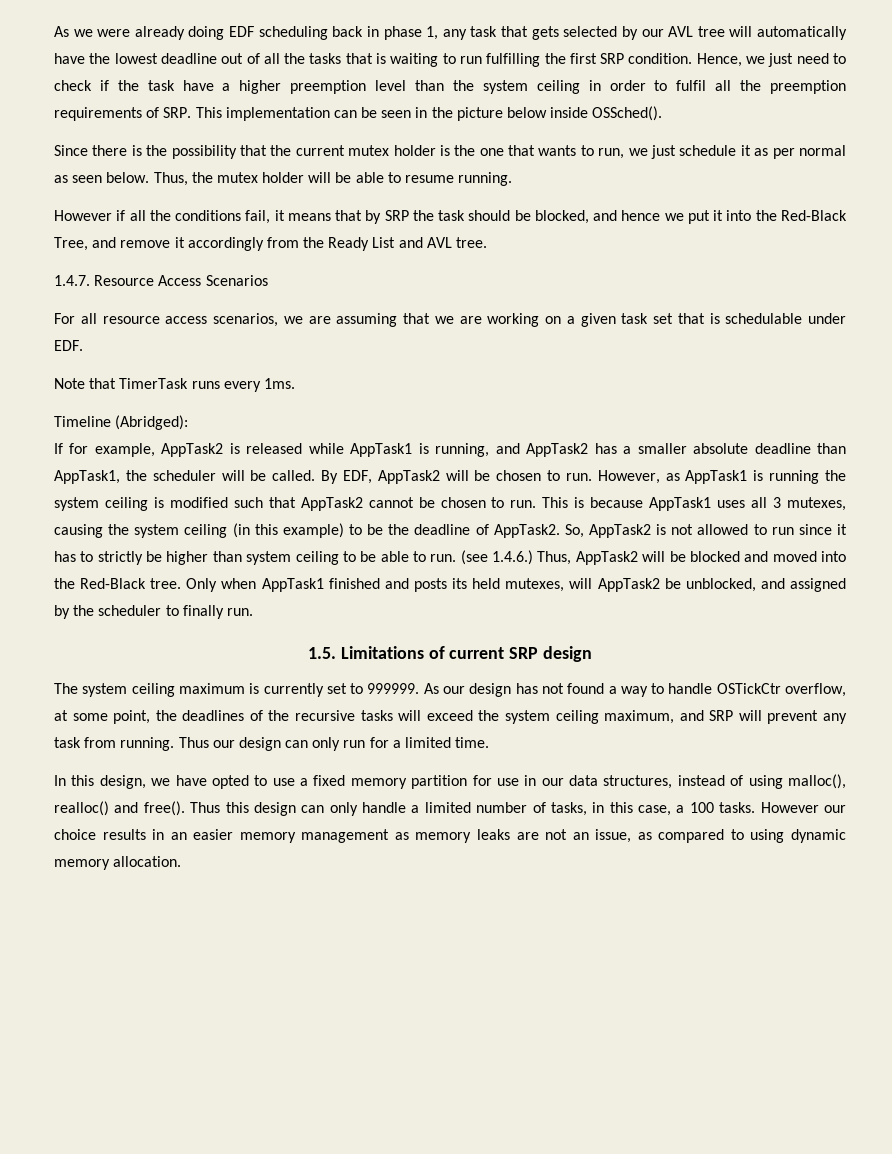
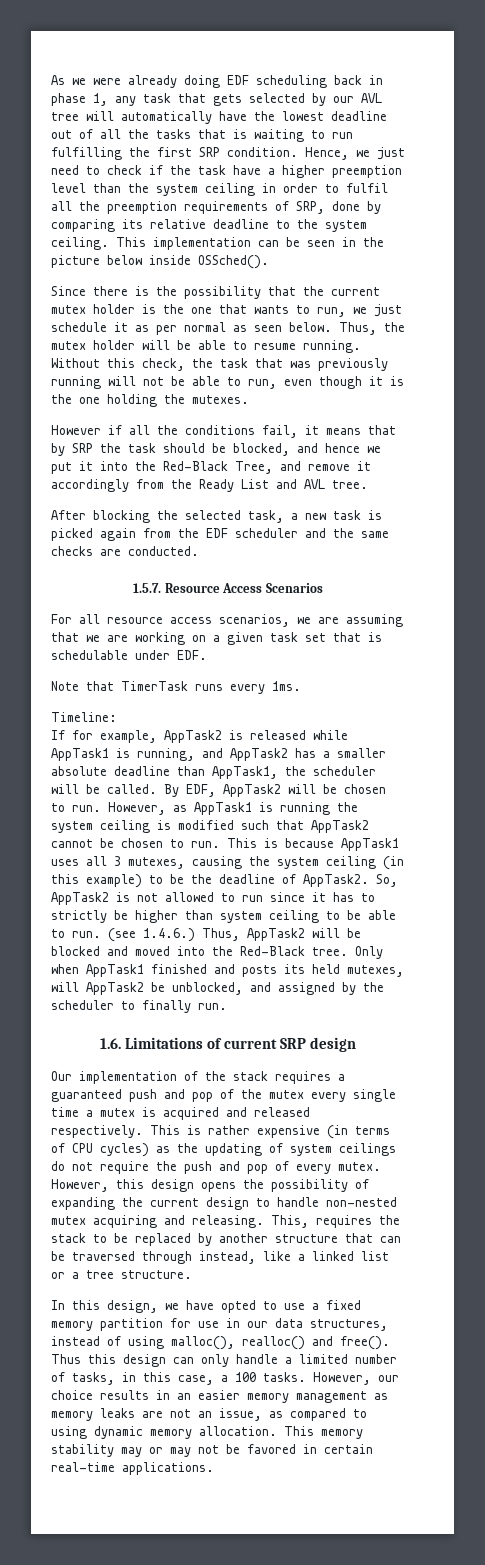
- Hence, we just need to check if the task have a higher preemption level than the system ceiling in order to fulfil all the preemption requirements of SRP. This implementation can be seen in the picture below inside OSSched().
+ Hence, we just need to check if the task have a higher preemption level than the system ceiling in order to fulfil all the preemption requirements of SRP, done by comparing its relative deadline to the system ceiling. This implementation can be seen in the picture below inside OSSched().
+ Without this check, the task that was previously running will not be able to run, even though it is the one holding the mutexes.
- 1.4.7. Resource Access Scenarios
+ After blocking the selected task, a new task is picked again from the EDF scheduler and the same checks are conducted.
+ 1.5.7. Resource Access Scenarios
- Timeline (Abridged):
+ Timeline:
- 1.5. Limitations of current SRP design
+ 1.6. Limitations of current SRP design
- The system ceiling maximum is currently set to 999999. As our design has not found a way to handle OSTickCtr overflow, at some point, the deadlines of the recursive tasks will exceed the system ceiling maximum, and SRP will prevent any task from running. Thus our design can only run for a limited time.
+ Our implementation of the stack requires a guaranteed push and pop of the mutex every single time a mutex is acquired and released respectively. This is rather expensive (in terms of CPU cycles) as the updating of system ceilings do not require the push and pop of every mutex. However, this design opens the possibility of expanding the current design to handle non-nested mutex acquiring and releasing. This, requires the stack to be replaced by another structure that can be traversed through instead, like a linked list or a tree structure.
- However our choice results in an easier memory management as memory leaks are not an issue, as compared to using dynamic memory allocation.
+ However, our choice results in an easier memory management as memory leaks are not an issue, as compared to using dynamic memory allocation.
+ This memory stability may or may not be favored in certain real-time applications.

